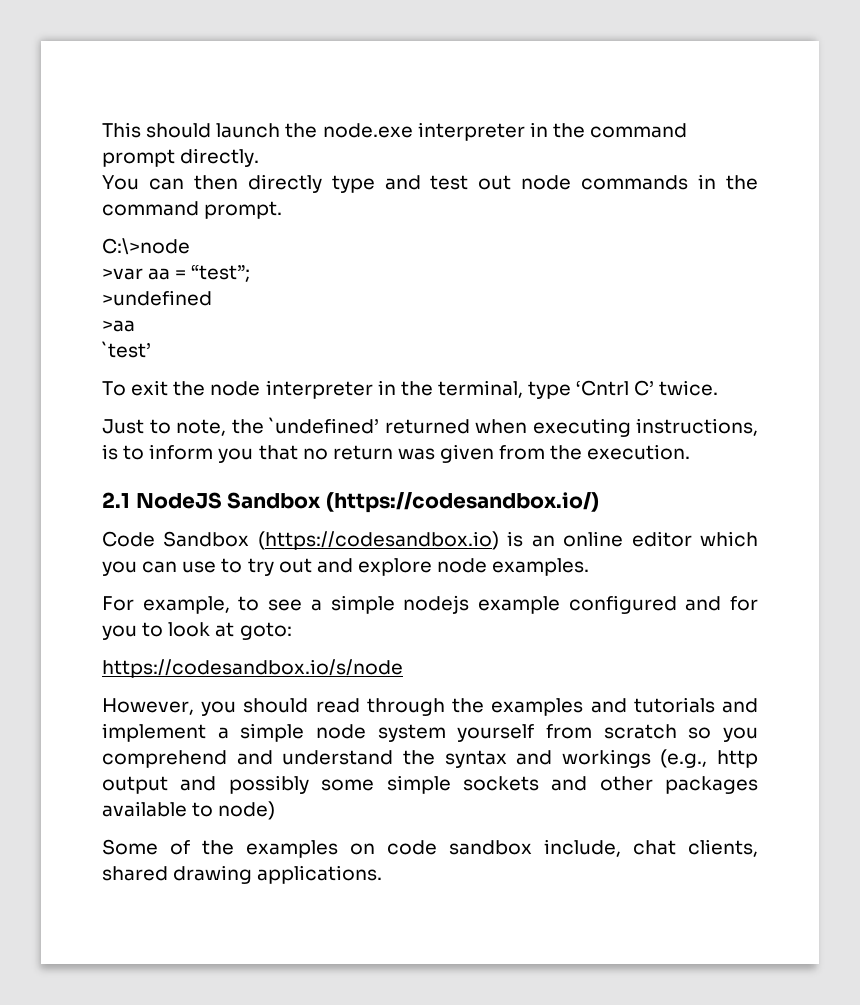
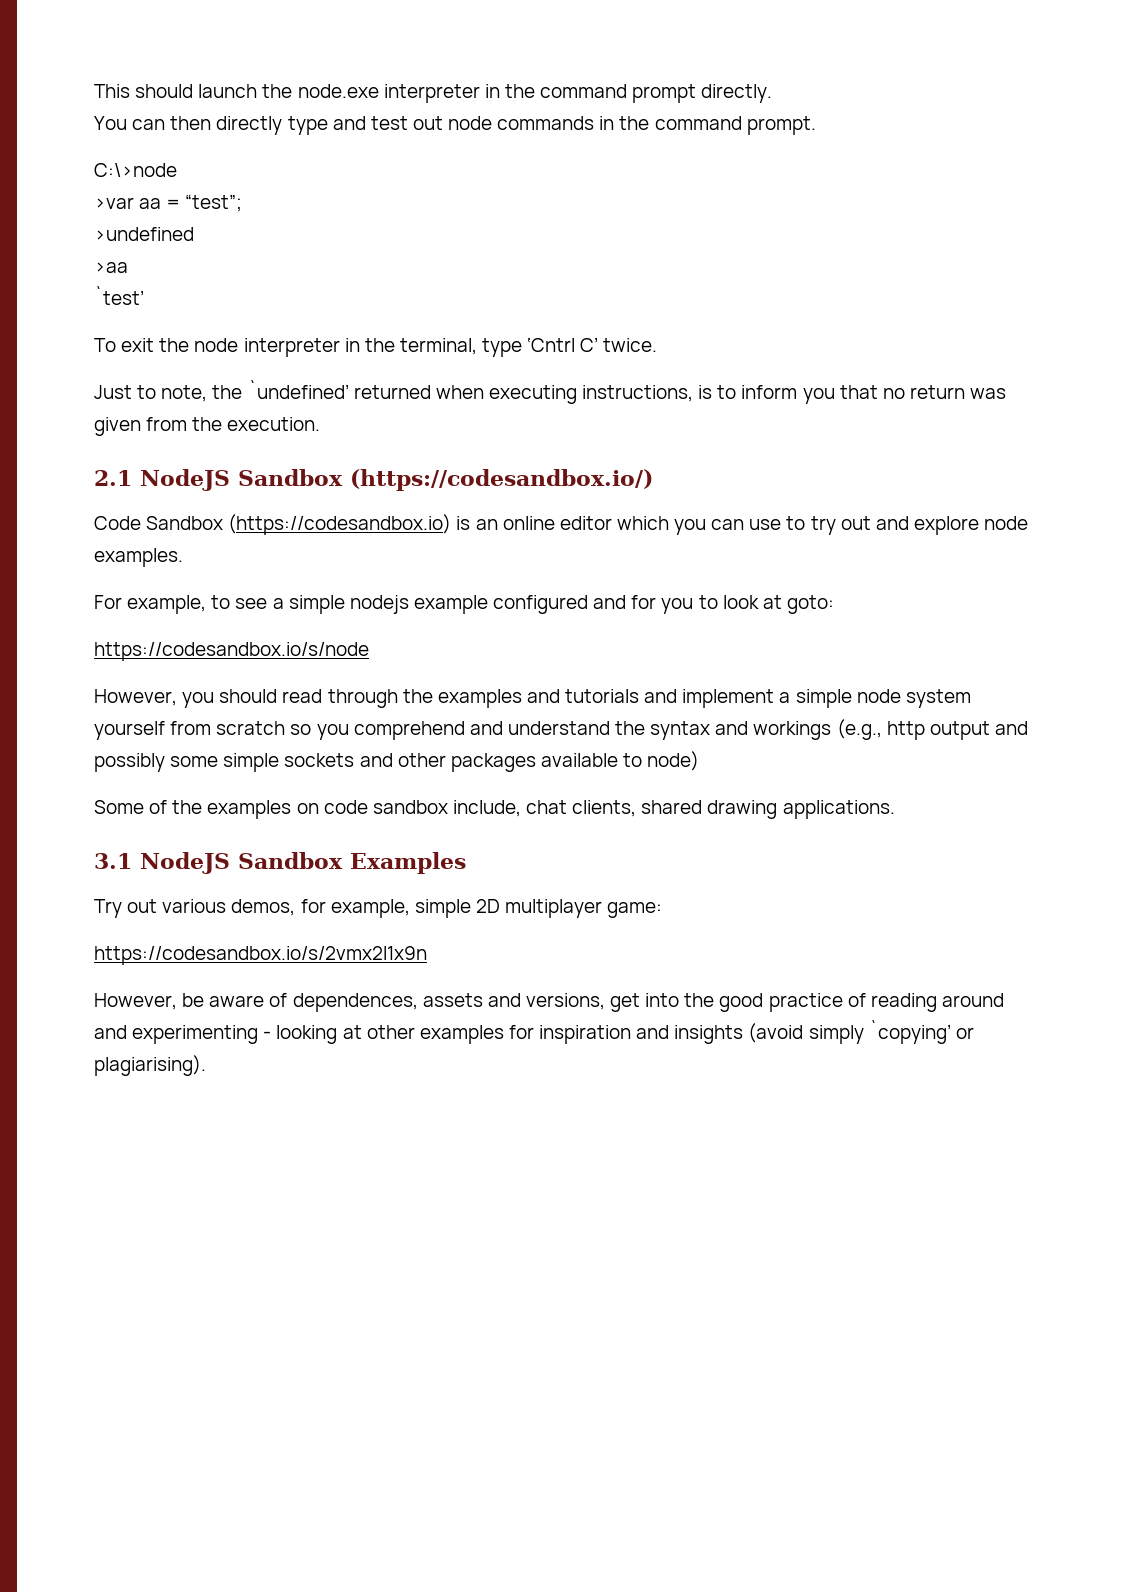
+ 3.1 NodeJS Sandbox Examples
+ Try out various demos, for example, simple 2D multiplayer game:
+ https://codesandbox.io/s/2vmx2l1x9n
+ However, be aware of dependences, assets and versions, get into the good practice of reading around and experimenting - looking at other examples for inspiration and insights (avoid simply `copying’ or plagiarising).

